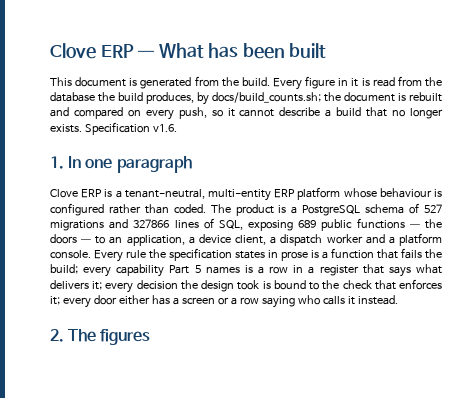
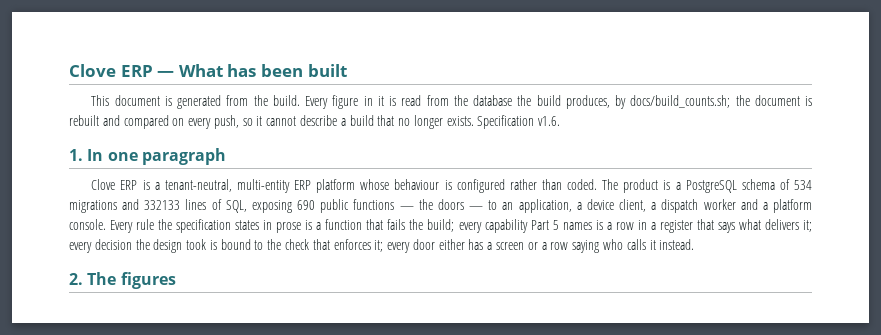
- The product is a PostgreSQL schema of 527 migrations and 327866 lines of SQL, exposing 689 public functions — the doors — to an application, a device client, a dispatch worker and a platform console.
+ The product is a PostgreSQL schema of 534 migrations and 332133 lines of SQL, exposing 690 public functions — the doors — to an application, a device client, a dispatch worker and a platform console.

